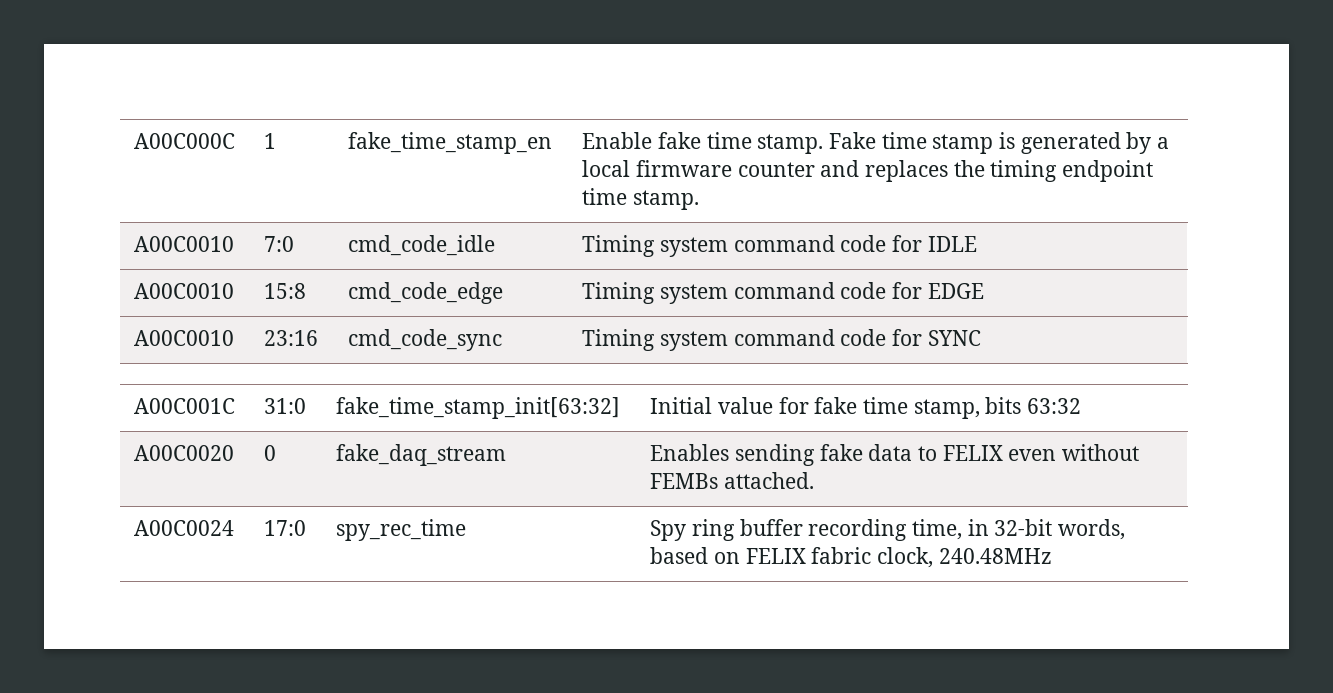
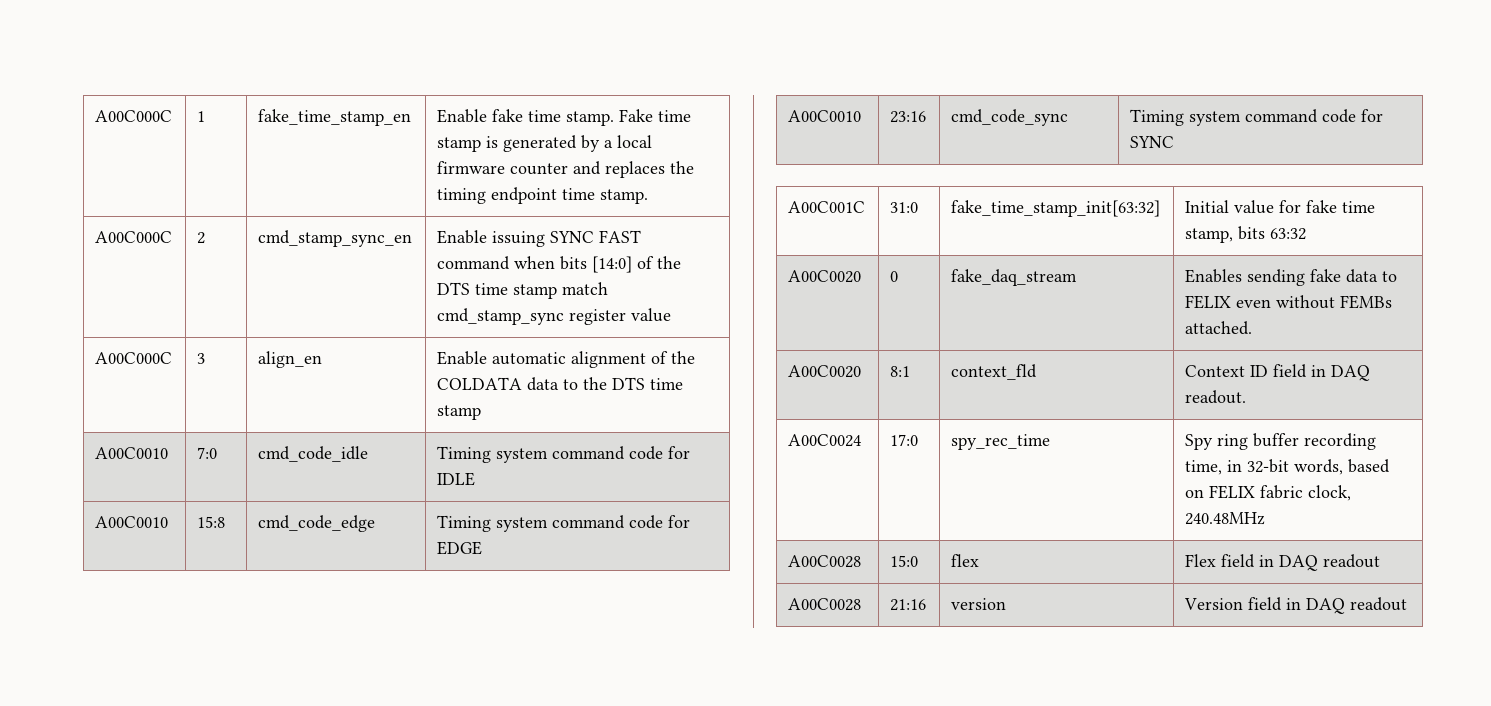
+ A00C000C | 2 | cmd_stamp_sync_en | Enable issuing SYNC FAST command when bits [14:0] of the DTS time stamp match cmd_stamp_sync register value
+ A00C000C | 3 | align_en | Enable automatic alignment of the COLDATA data to the DTS time stamp
+ A00C0020 | 8:1 | context_fld | Context ID field in DAQ readout.
+ A00C0028 | 15:0 | flex | Flex field in DAQ readout
+ A00C0028 | 21:16 | version | Version field in DAQ readout

